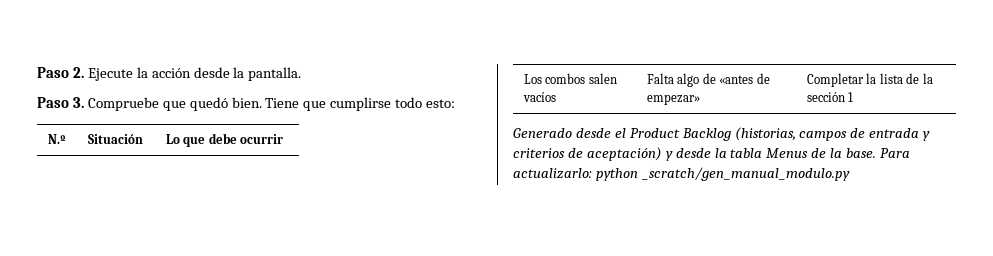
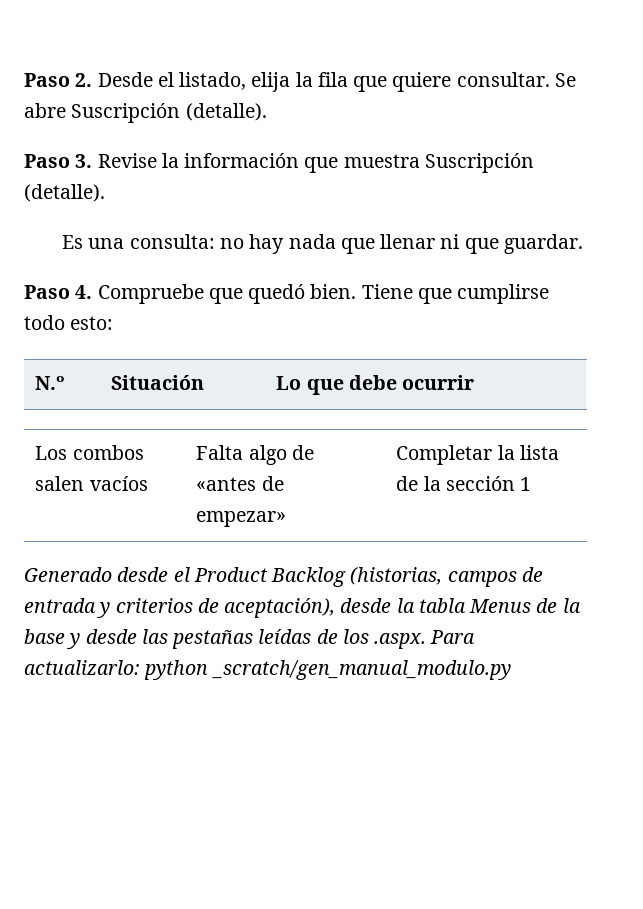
- Paso 2. Ejecute la acción desde la pantalla.
- Paso 3. Compruebe que quedó bien.
+ Paso 2. Desde el listado, elija la fila que quiere consultar. Se abre Suscripción (detalle).
+ Paso 3. Revise la información que muestra Suscripción (detalle).
+ Es una consulta: no hay nada que llenar ni que guardar.
+ Paso 4. Compruebe que quedó bien.
- Generado desde el Product Backlog (historias, campos de entrada y criterios de aceptación) y desde la tabla Menus de la base. Para actualizarlo: python _scratch/gen_manual_modulo.py
+ Generado desde el Product Backlog (historias, campos de entrada y criterios de aceptación), desde la tabla Menus de la base y desde las pestañas leídas de los .aspx. Para actualizarlo: python _scratch/gen_manual_modulo.py

